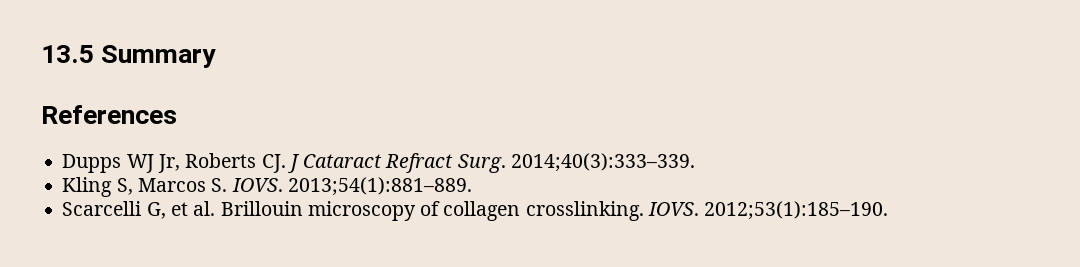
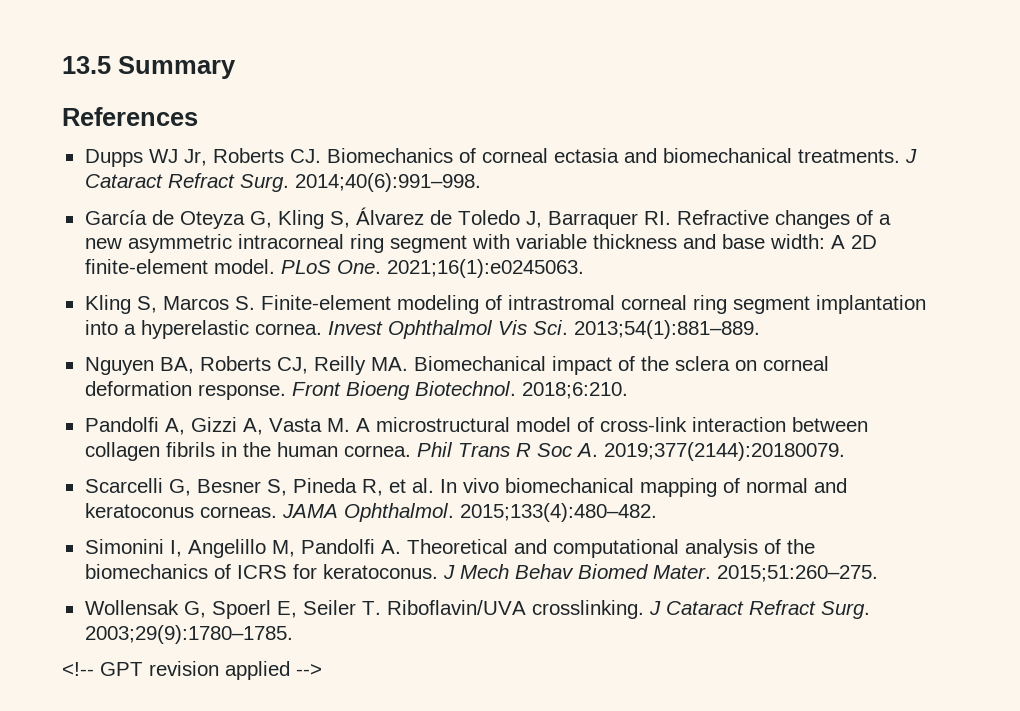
- Dupps WJ Jr, Roberts CJ. J Cataract Refract Surg. 2014;40(3):333–339.
- Kling S, Marcos S. IOVS. 2013;54(1):881–889.
- Scarcelli G, et al. Brillouin microscopy of collagen crosslinking. IOVS. 2012;53(1):185–190.
+ Dupps WJ Jr, Roberts CJ. Biomechanics of corneal ectasia and biomechanical treatments. J Cataract Refract Surg. 2014;40(6):991–998.
+ García de Oteyza G, Kling S, Álvarez de Toledo J, Barraquer RI. Refractive changes of a new asymmetric intracorneal ring segment with variable thickness and base width: A 2D finite-element model. PLoS One. 2021;16(1):e0245063.
+ Kling S, Marcos S. Finite-element modeling of intrastromal corneal ring segment implantation into a hyperelastic cornea. Invest Ophthalmol Vis Sci. 2013;54(1):881–889.
+ Nguyen BA, Roberts CJ, Reilly MA. Biomechanical impact of the sclera on corneal deformation response. Front Bioeng Biotechnol. 2018;6:210.
+ Pandolfi A, Gizzi A, Vasta M. A microstructural model of cross-link interaction between collagen fibrils in the human cornea. Phil Trans R Soc A. 2019;377(2144):20180079.
+ Scarcelli G, Besner S, Pineda R, et al. In vivo biomechanical mapping of normal and keratoconus corneas. JAMA Ophthalmol. 2015;133(4):480–482.
+ Simonini I, Angelillo M, Pandolfi A. Theoretical and computational analysis of the biomechanics of ICRS for keratoconus. J Mech Behav Biomed Mater. 2015;51:260–275.
+ Wollensak G, Spoerl E, Seiler T. Riboflavin/UVA crosslinking. J Cataract Refract Surg. 2003;29(9):1780–1785.
+ <!-- GPT revision applied -->

